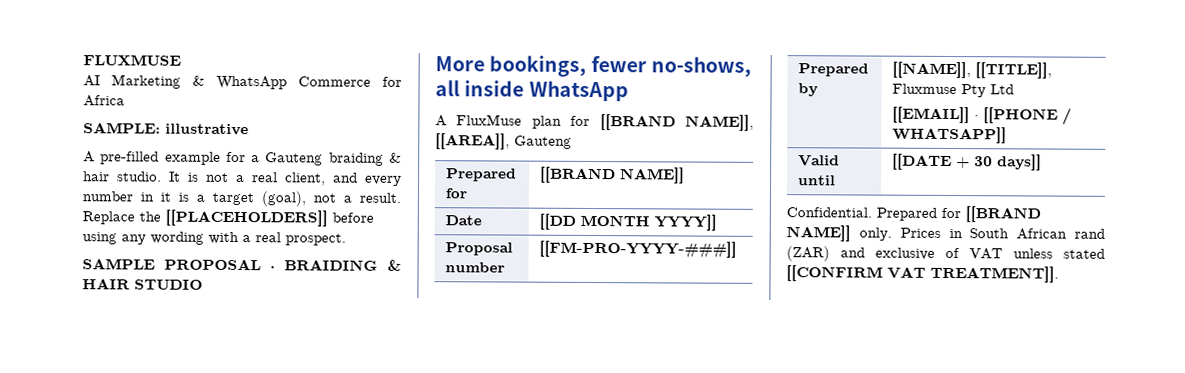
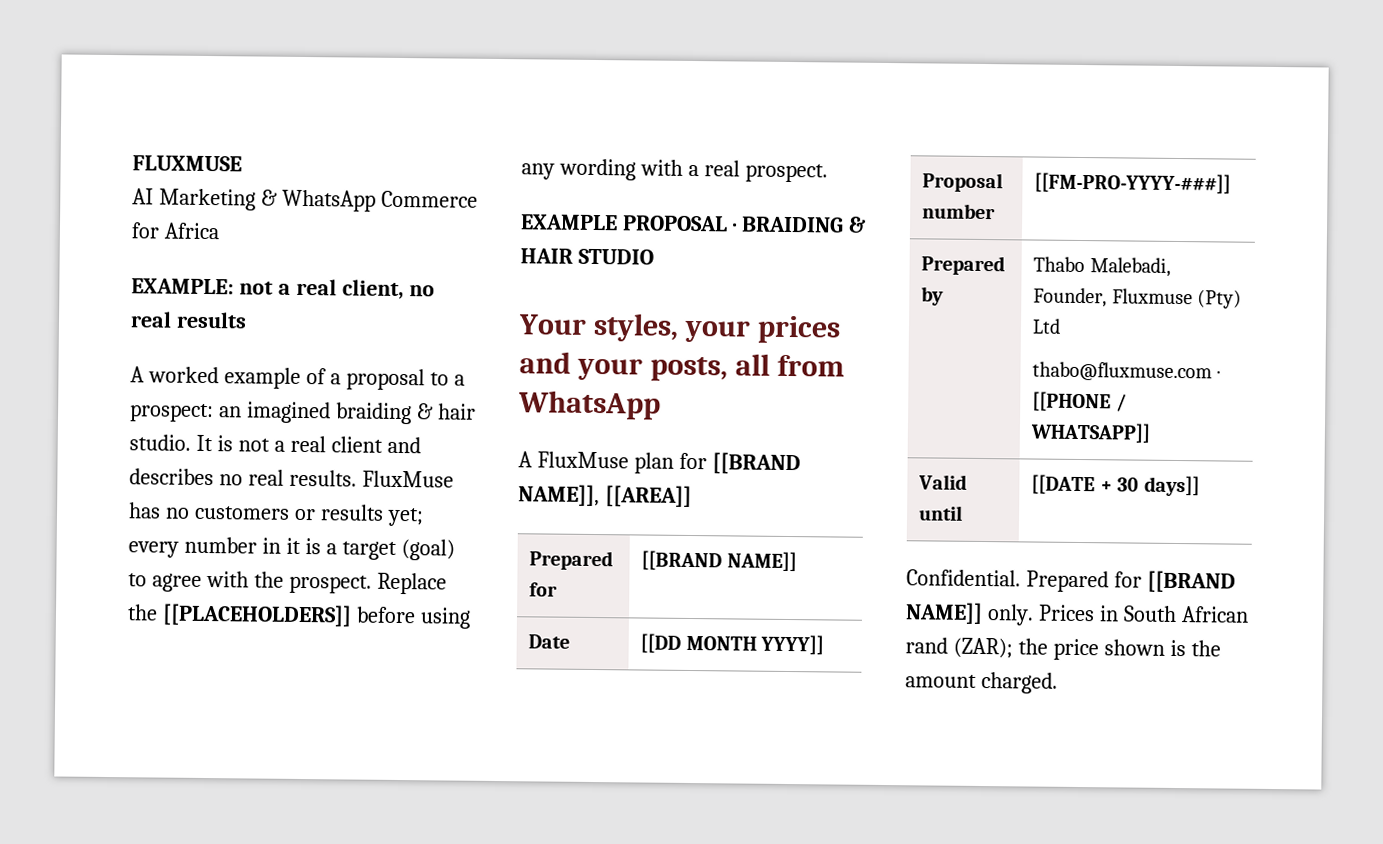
- SAMPLE: illustrative
- A pre-filled example for a Gauteng braiding & hair studio.
+ EXAMPLE: not a real client, no real results
+ A worked example of a proposal to a prospect: an imagined braiding & hair studio.
- It is not a real client, and every number in it is a target (goal), not a result.
+ It is not a real client and describes no real results. FluxMuse has no customers or results yet; every number in it is a target (goal) to agree with the prospect.
- SAMPLE PROPOSAL · BRAIDING & HAIR STUDIO
+ EXAMPLE PROPOSAL · BRAIDING & HAIR STUDIO
- More bookings, fewer no-shows, all inside WhatsApp
+ Your styles, your prices and your posts, all from WhatsApp
- A FluxMuse plan for [[BRAND NAME]], [[AREA]], Gauteng
+ A FluxMuse plan for [[BRAND NAME]], [[AREA]]
- Prepared by | [[NAME]], [[TITLE]], Fluxmuse Pty Ltd
- [[EMAIL]] · [[PHONE / WHATSAPP]]
+ Prepared by | Thabo Malebadi, Founder, Fluxmuse (Pty) Ltd
+ thabo@fluxmuse.com · [[PHONE / WHATSAPP]]
- Prices in South African rand (ZAR) and exclusive of VAT unless stated [[CONFIRM VAT TREATMENT]].
+ Prices in South African rand (ZAR); the price shown is the amount charged.

